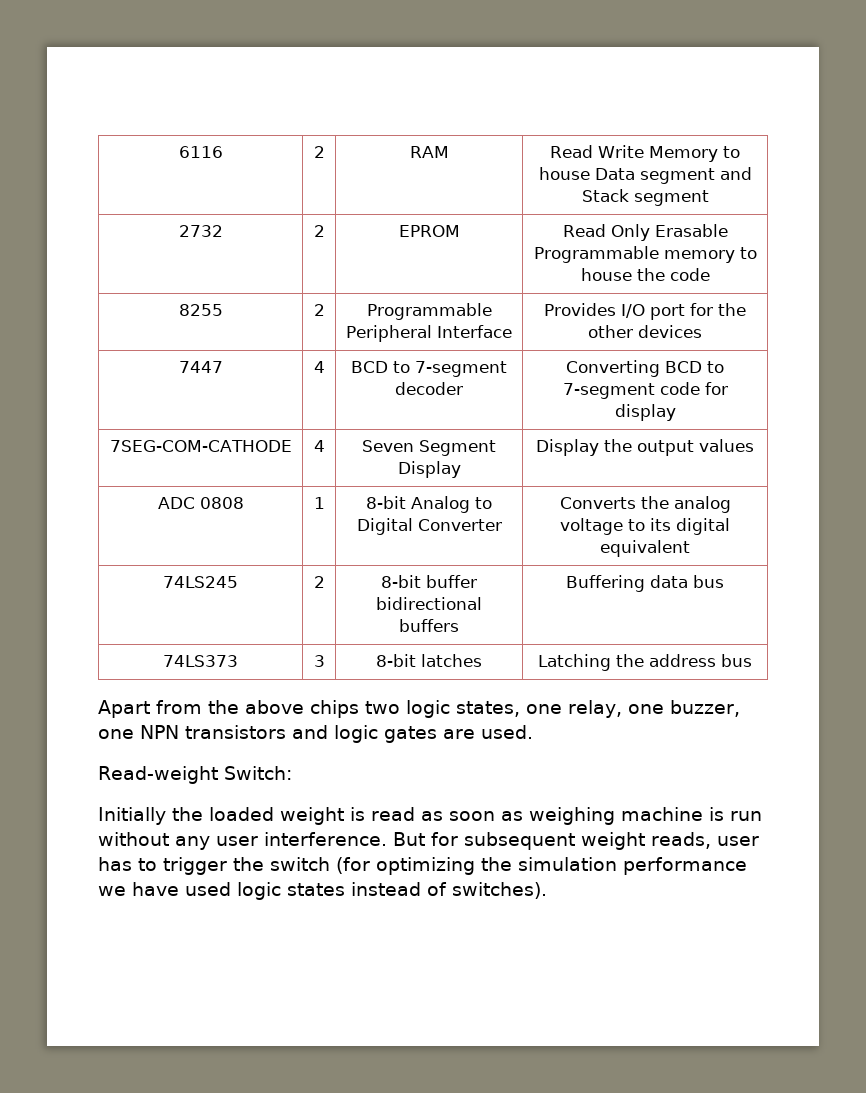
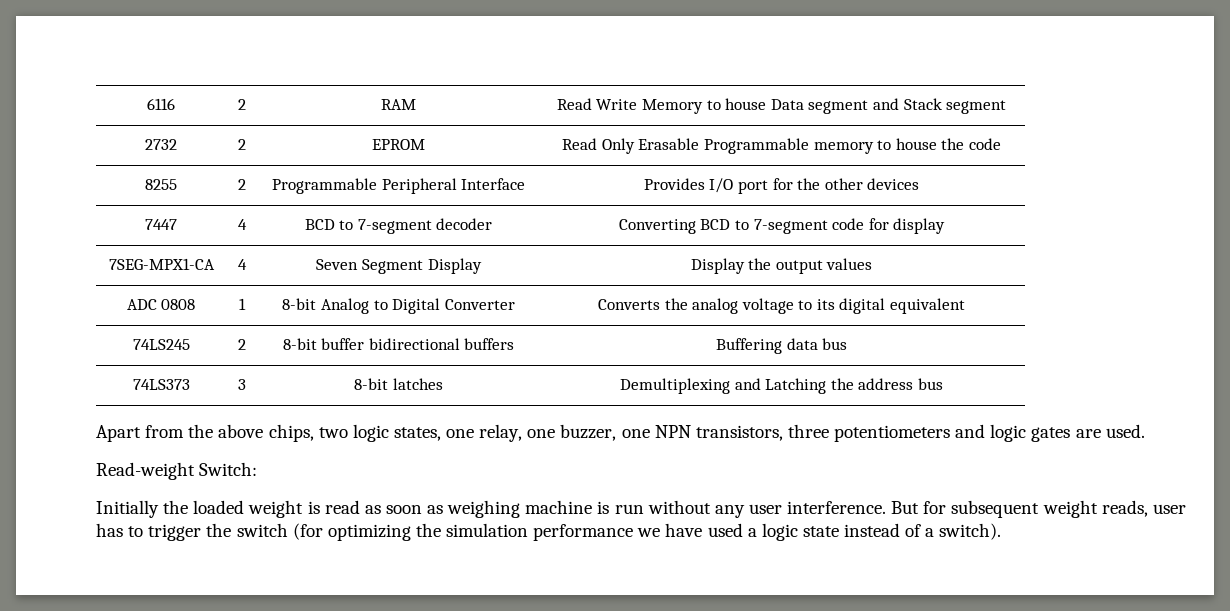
- 7SEG-COM-CATHODE | 4 | Seven Segment Display | Display the output values
+ 7SEG-MPX1-CA | 4 | Seven Segment Display | Display the output values
- 74LS373 | 3 | 8-bit latches | Latching the address bus
+ 74LS373 | 3 | 8-bit latches | Demultiplexing and Latching the address bus
- Apart from the above chips two logic states, one relay, one buzzer, one NPN transistors and logic gates are used.
+ Apart from the above chips, two logic states, one relay, one buzzer, one NPN transistors, three potentiometers and logic gates are used.
- But for subsequent weight reads, user has to trigger the switch (for optimizing the simulation performance we have used logic states instead of switches).
+ But for subsequent weight reads, user has to trigger the switch (for optimizing the simulation performance we have used a logic state instead of a switch).

